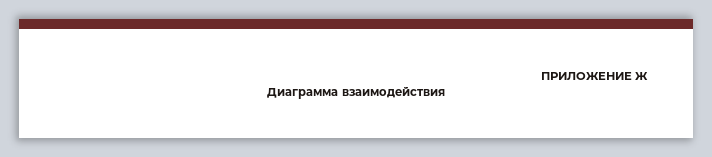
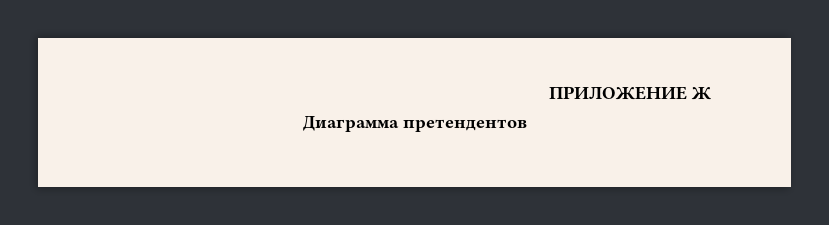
- Диаграмма взаимодействия
+ Диаграмма претендентов

